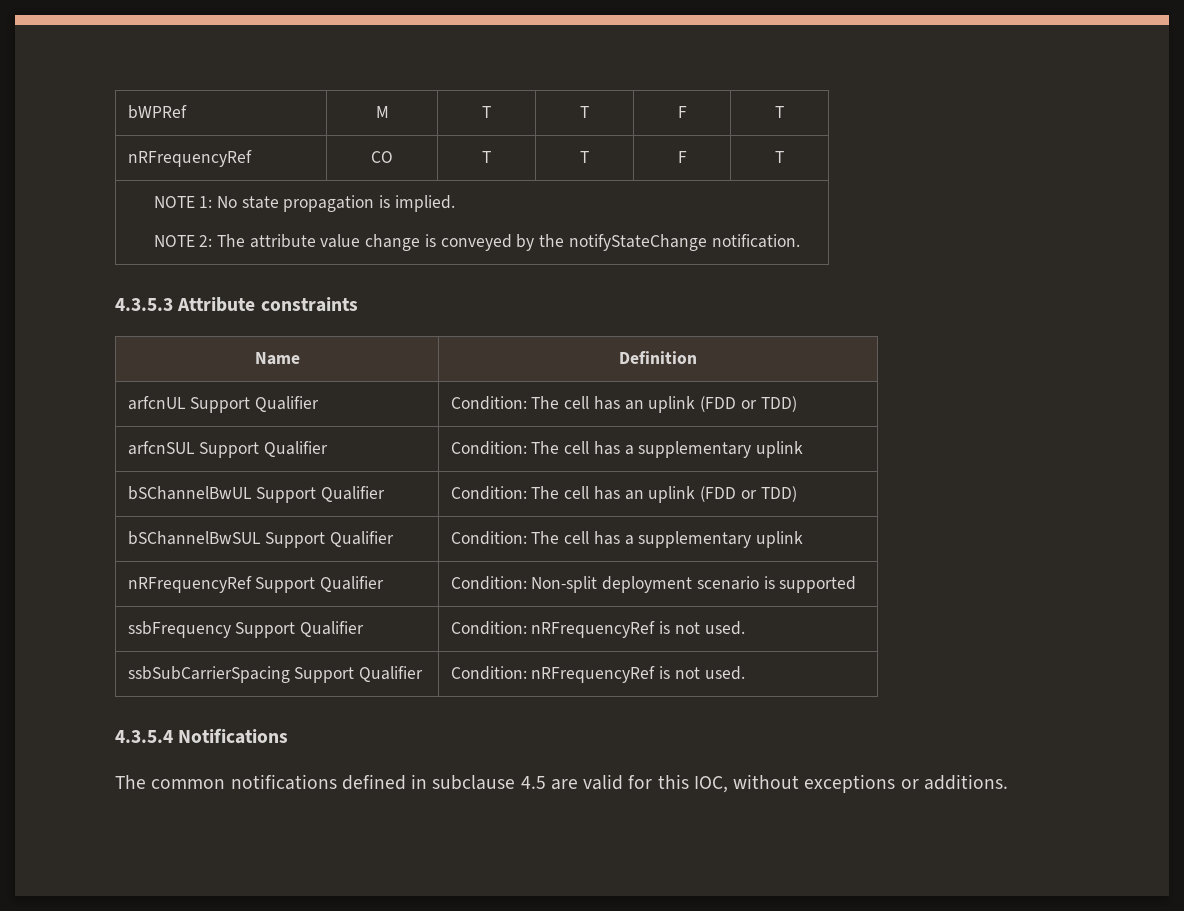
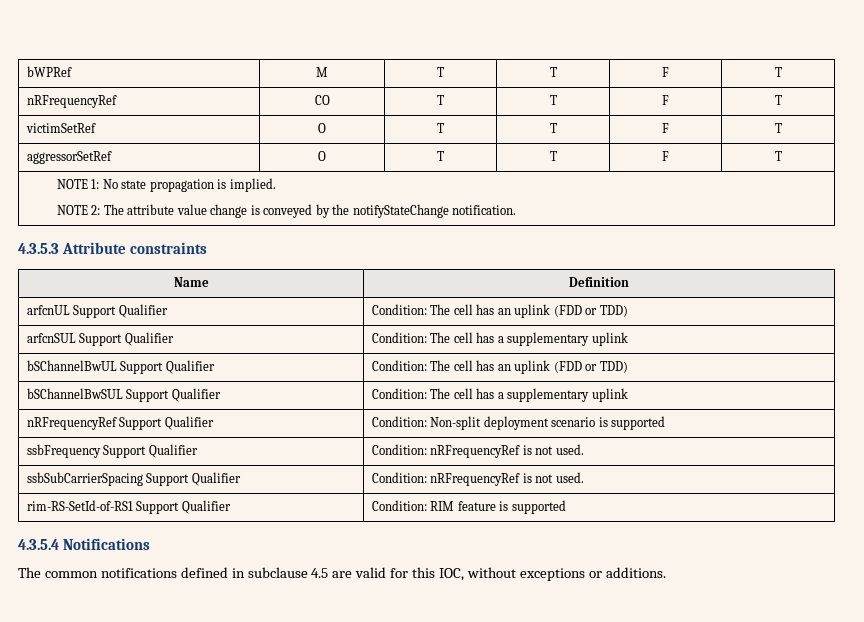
+ victimSetRef | O | T | T | F | T
+ aggressorSetRef | O | T | T | F | T
+ rim-RS-SetId-of-RS1 Support Qualifier | Condition: RIM feature is supported

